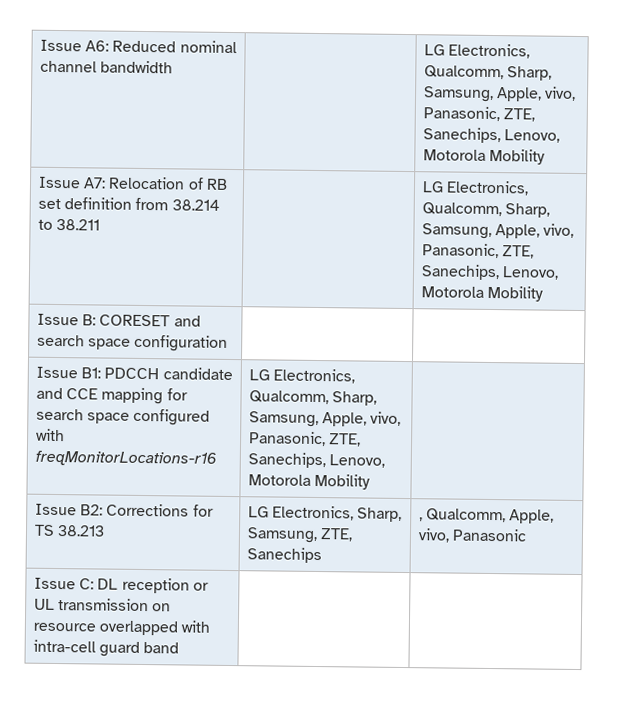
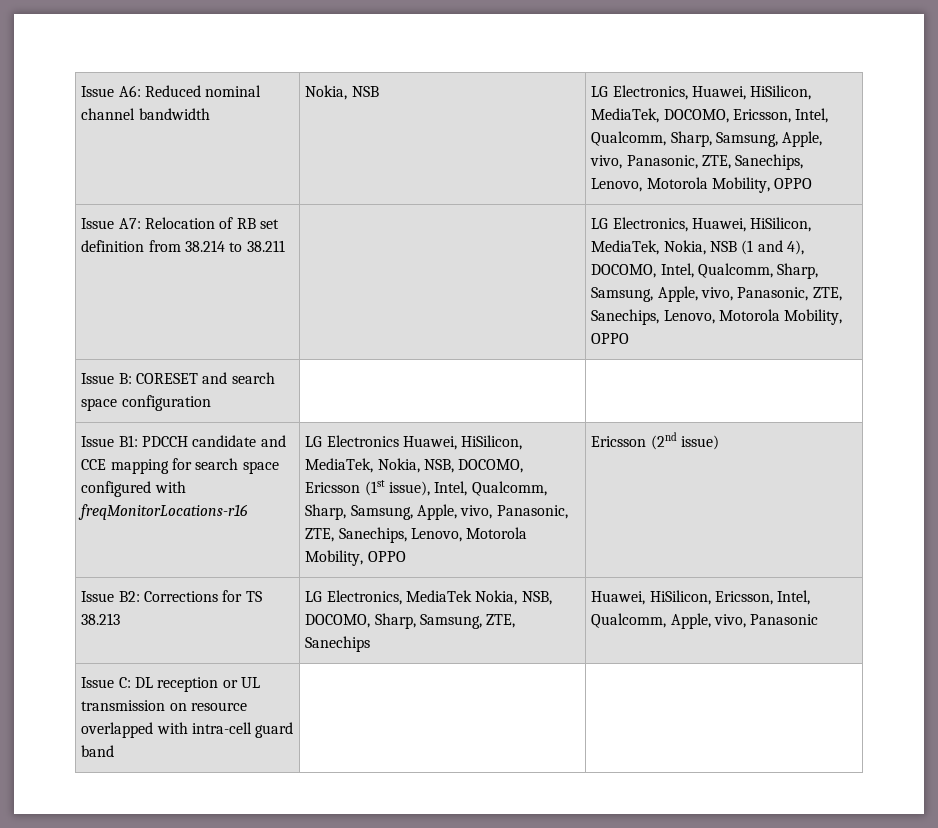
- Issue A6: Reduced nominal channel bandwidth | | LG Electronics, Qualcomm, Sharp, Samsung, Apple, vivo, Panasonic, ZTE, Sanechips, Lenovo, Motorola Mobility
+ Issue A6: Reduced nominal channel bandwidth | Nokia, NSB | LG Electronics, Huawei, HiSilicon, MediaTek, DOCOMO, Ericsson, Intel, Qualcomm, Sharp, Samsung, Apple, vivo, Panasonic, ZTE, Sanechips, Lenovo, Motorola Mobility, OPPO
- Issue A7: Relocation of RB set definition from 38.214 to 38.211 | | LG Electronics, Qualcomm, Sharp, Samsung, Apple, vivo, Panasonic, ZTE, Sanechips, Lenovo, Motorola Mobility
+ Issue A7: Relocation of RB set definition from 38.214 to 38.211 | | LG Electronics, Huawei, HiSilicon, MediaTek, Nokia, NSB (1 and 4), DOCOMO, Intel, Qualcomm, Sharp, Samsung, Apple, vivo, Panasonic, ZTE, Sanechips, Lenovo, Motorola Mobility, OPPO
- Issue B1: PDCCH candidate and CCE mapping for search space configured with freqMonitorLocations-r16 | LG Electronics, Qualcomm, Sharp, Samsung, Apple, vivo, Panasonic, ZTE, Sanechips, Lenovo, Motorola Mobility |
+ Issue B1: PDCCH candidate and CCE mapping for search space configured with freqMonitorLocations-r16 | LG Electronics Huawei, HiSilicon, MediaTek, Nokia, NSB, DOCOMO, Ericsson (1st issue), Intel, Qualcomm, Sharp, Samsung, Apple, vivo, Panasonic, ZTE, Sanechips, Lenovo, Motorola Mobility, OPPO | Ericsson (2nd issue)
- Issue B2: Corrections for TS 38.213 | LG Electronics, Sharp, Samsung, ZTE, Sanechips | , Qualcomm, Apple, vivo, Panasonic
+ Issue B2: Corrections for TS 38.213 | LG Electronics, MediaTek Nokia, NSB, DOCOMO, Sharp, Samsung, ZTE, Sanechips | Huawei, HiSilicon, Ericsson, Intel, Qualcomm, Apple, vivo, Panasonic

